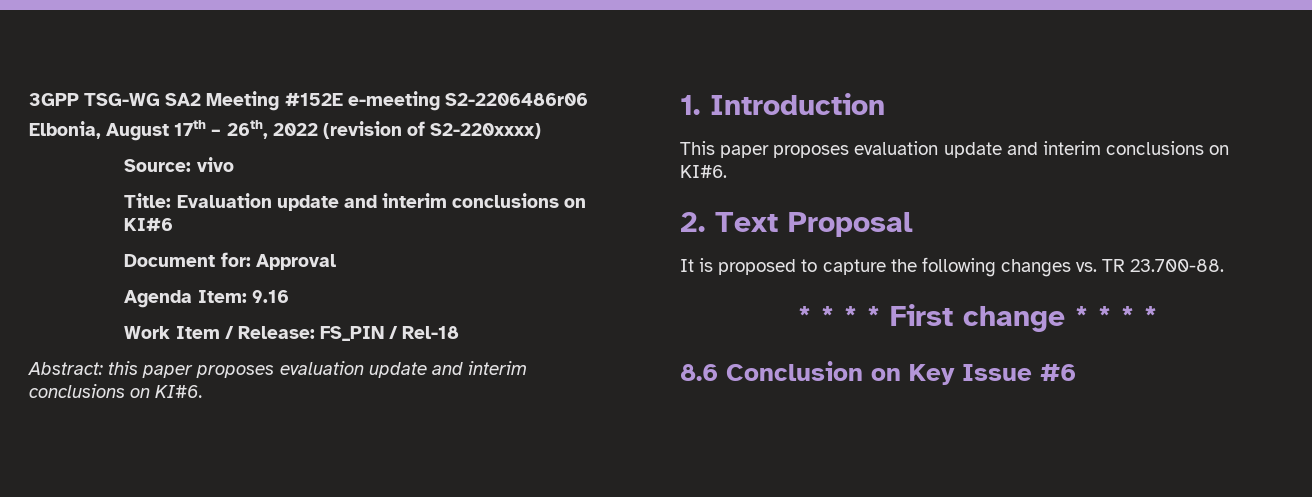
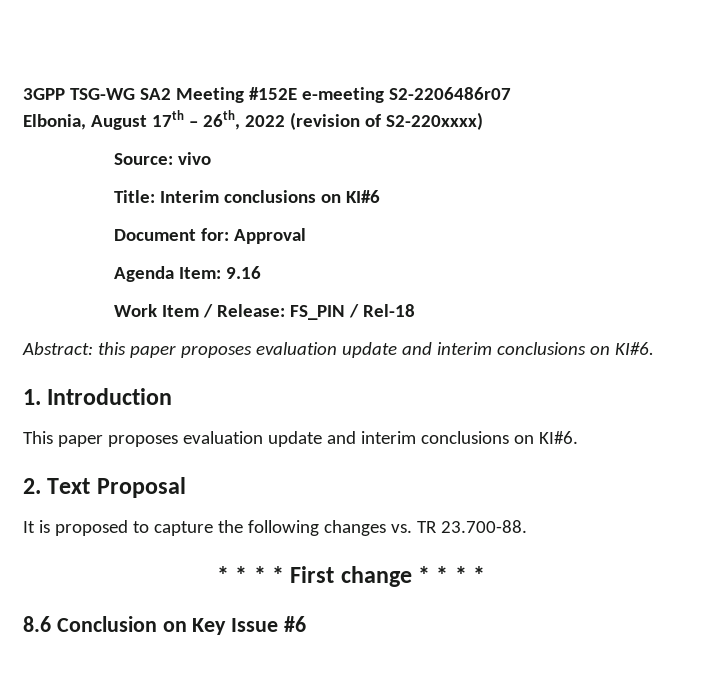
- 3GPP TSG-WG SA2 Meeting #152E e-meeting S2-2206486r06
+ 3GPP TSG-WG SA2 Meeting #152E e-meeting S2-2206486r07
- Title: Evaluation update and interim conclusions on KI#6
+ Title: Interim conclusions on KI#6

